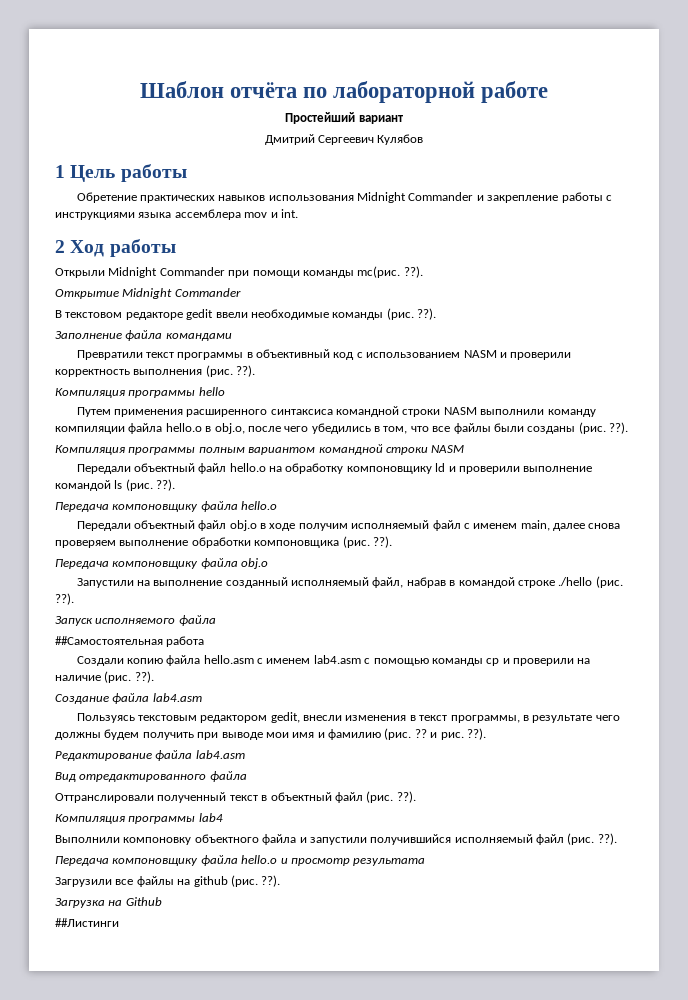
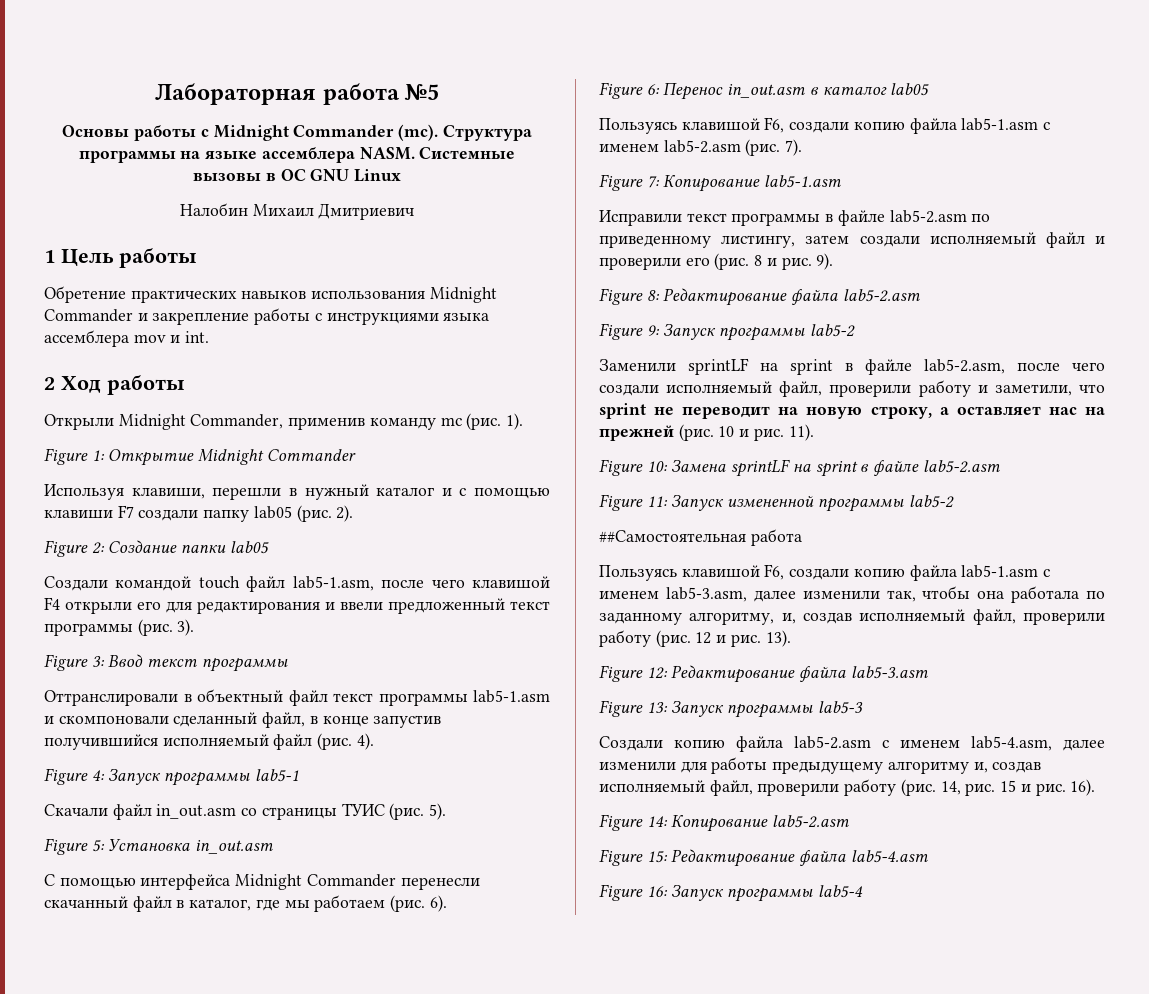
- Шаблон отчёта по лабораторной работе
- Простейший вариант
- Дмитрий Сергеевич Кулябов
+ Лабораторная работа №5
+ Основы работы с Midnight Commander (mc). Структура программы на языке ассемблера NASM. Системные вызовы в ОС GNU Linux
+ Налобин Михаил Дмитриевич
- Открыли Midnight Commander при помощи команды mc(рис. ??).
- Открытие Midnight Commander
- В текстовом редакторе gedit ввели необходимые команды (рис. ??).
- Заполнение файла командами
- Превратили текст программы в объективный код с использованием NASM и проверили корректность выполнения (рис. ??).
- Компиляция программы hello
- Путем применения расширенного синтаксиса командной строки NASM выполнили команду компиляции файла hello.o в obj.o, после чего убедились в том, что все файлы были созданы (рис. ??).
- Компиляция программы полным вариантом командной строки NASM
- Передали объектный файл hello.o на обработку компоновщику ld и проверили выполнение командой ls (рис. ??).
- Передача компоновщику файла hello.o
- Передали объектный файл obj.o в ходе получим исполняемый файл с именем main, далее снова проверяем выполнение обработки компоновщика (рис. ??).
- Передача компоновщику файла obj.o
- Запустили на выполнение созданный исполняемый файл, набрав в командой строке ./hello (рис. ??).
- Запуск исполняемого файла
+ Открыли Midnight Commander, применив команду mc (рис. 1).
+ Figure 1: Открытие Midnight Commander
+ Используя клавиши, перешли в нужный каталог и с помощью клавиши F7 создали папку lab05 (рис. 2).
+ Figure 2: Создание папки lab05
+ Создали командой touch файл lab5-1.asm, после чего клавишой F4 открыли его для редактирования и ввели предложенный текст программы (рис. 3).
+ Figure 3: Ввод текст программы
+ Оттранслировали в объектный файл текст программы lab5-1.asm и скомпоновали сделанный файл, в конце запустив получившийся исполняемый файл (рис. 4).
+ Figure 4: Запуск программы lab5-1
+ Скачали файл in_out.asm со страницы ТУИС (рис. 5).
+ Figure 5: Установка in_out.asm
+ С помощью интерфейса Midnight Commander перенесли скачанный файл в каталог, где мы работаем (рис. 6).
+ Figure 6: Перенос in_out.asm в каталог lab05
+ Пользуясь клавишой F6, создали копию файла lab5-1.asm с именем lab5-2.asm (рис. 7).
+ Figure 7: Копирование lab5-1.asm
+ Исправили текст программы в файле lab5-2.asm по приведенному листингу, затем создали исполняемый файл и проверили его (рис. 8 и рис. 9).
+ Figure 8: Редактирование файла lab5-2.asm
+ Figure 9: Запуск программы lab5-2
+ Заменили sprintLF на sprint в файле lab5-2.asm, после чего создали исполняемый файл, проверили работу и заметили, что sprint не переводит на новую строку, а оставляет нас на прежней (рис. 10 и рис. 11).
+ Figure 10: Замена sprintLF на sprint в файле lab5-2.asm
+ Figure 11: Запуск измененной программы lab5-2
  ##Самостоятельная работа
+ Пользуясь клавишой F6, создали копию файла lab5-1.asm с именем lab5-3.asm, далее изменили так, чтобы она работала по заданному алгоритму, и, создав исполняемый файл, проверили работу (рис. 12 и рис. 13).
+ Figure 12: Редактирование файла lab5-3.asm
+ Figure 13: Запуск программы lab5-3
- Создали копию файла hello.asm с именем lab4.asm с помощью команды cp и проверили на наличие (рис. ??).
- Создание файла lab4.asm
- Пользуясь текстовым редактором gedit, внесли изменения в текст программы, в результате чего должны будем получить при выводе мои имя и фамилию (рис. ?? и рис. ??).
- Редактирование файла lab4.asm
- Вид отредактированного файла
- Оттранслировали полученный текст в объектный файл (рис. ??).
- Компиляция программы lab4
- Выполнили компоновку объектного файла и запустили получившийся исполняемый файл (рис. ??).
- Передача компоновщику файла hello.o и просмотр результата
- Загрузили все файлы на github (рис. ??).
- Загрузка на Github
- ##Листинги
+ Создали копию файла lab5-2.asm с именем lab5-4.asm, далее изменили для работы предыдущему алгоритму и, создав исполняемый файл, проверили работу (рис. 14, рис. 15 и рис. 16).
+ Figure 14: Копирование lab5-2.asm
+ Figure 15: Редактирование файла lab5-4.asm
+ Figure 16: Запуск программы lab5-4

